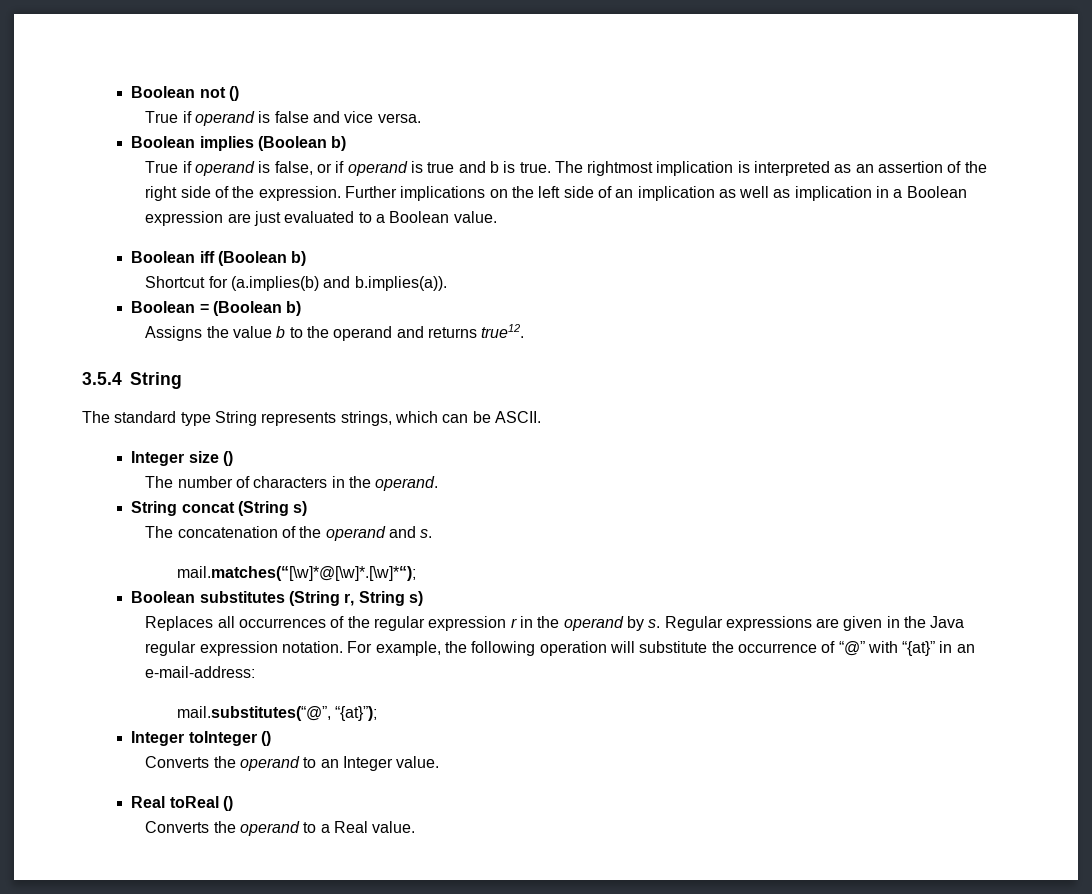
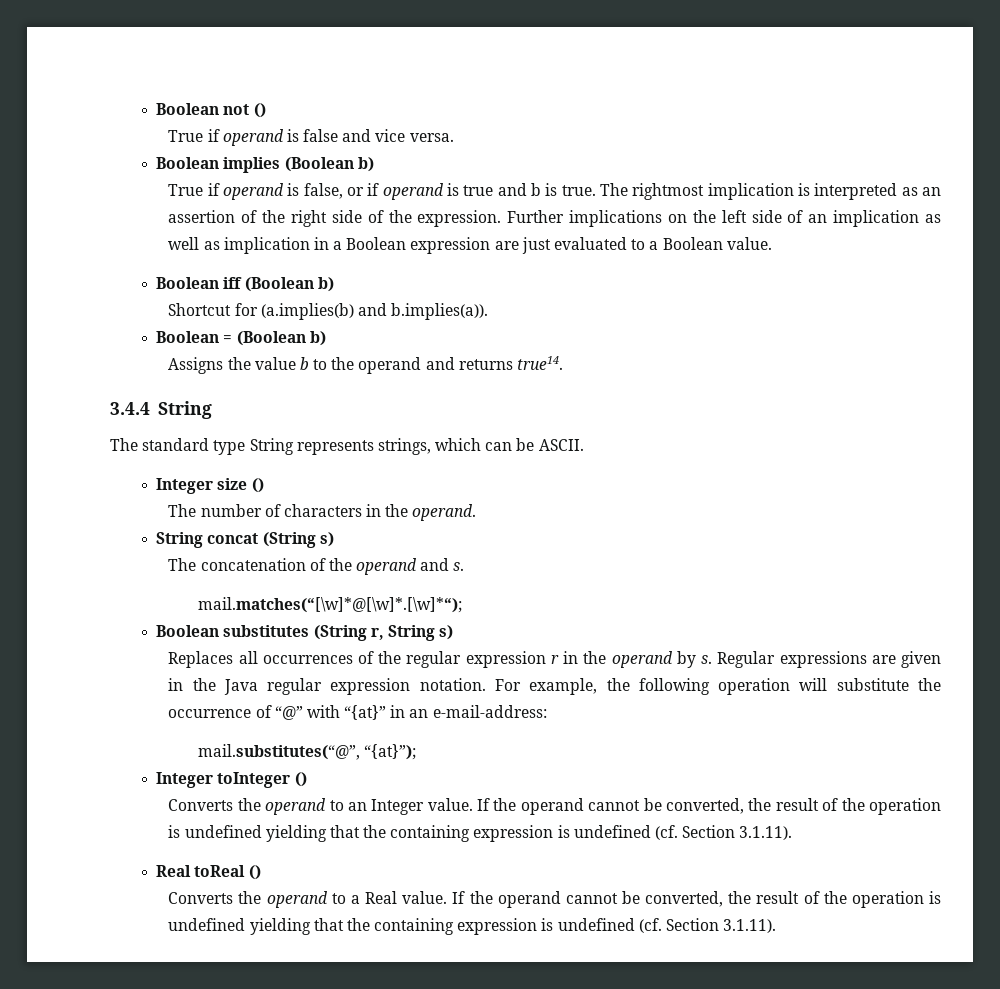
- Assigns the value b to the operand and returns true12.
- 3.5.4 String
+ Assigns the value b to the operand and returns true14.
+ 3.4.4 String
- Converts the operand to an Integer value.
+ Converts the operand to an Integer value. If the operand cannot be converted, the result of the operation is undefined yielding that the containing expression is undefined (cf. Section 3.1.11).
- Converts the operand to a Real value.
+ Converts the operand to a Real value. If the operand cannot be converted, the result of the operation is undefined yielding that the containing expression is undefined (cf. Section 3.1.11).

